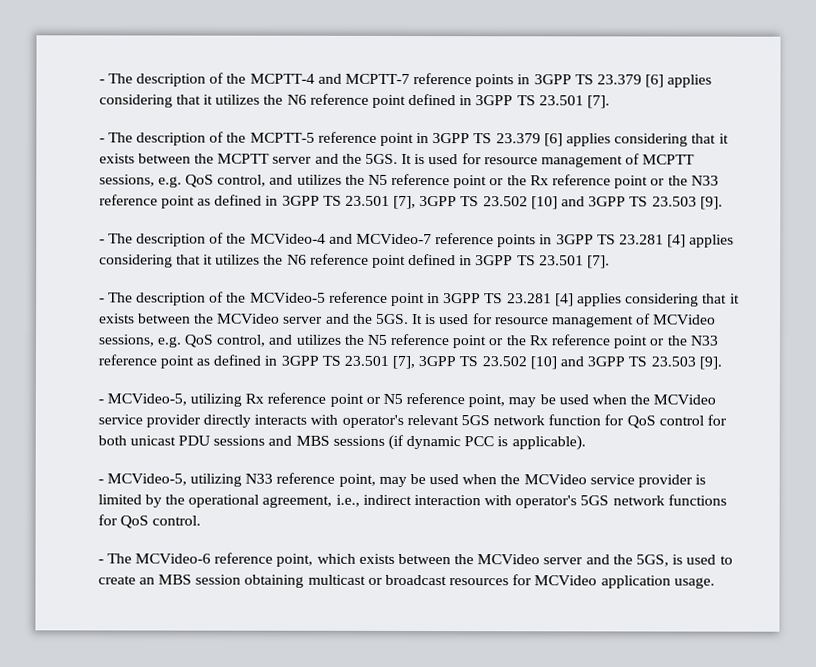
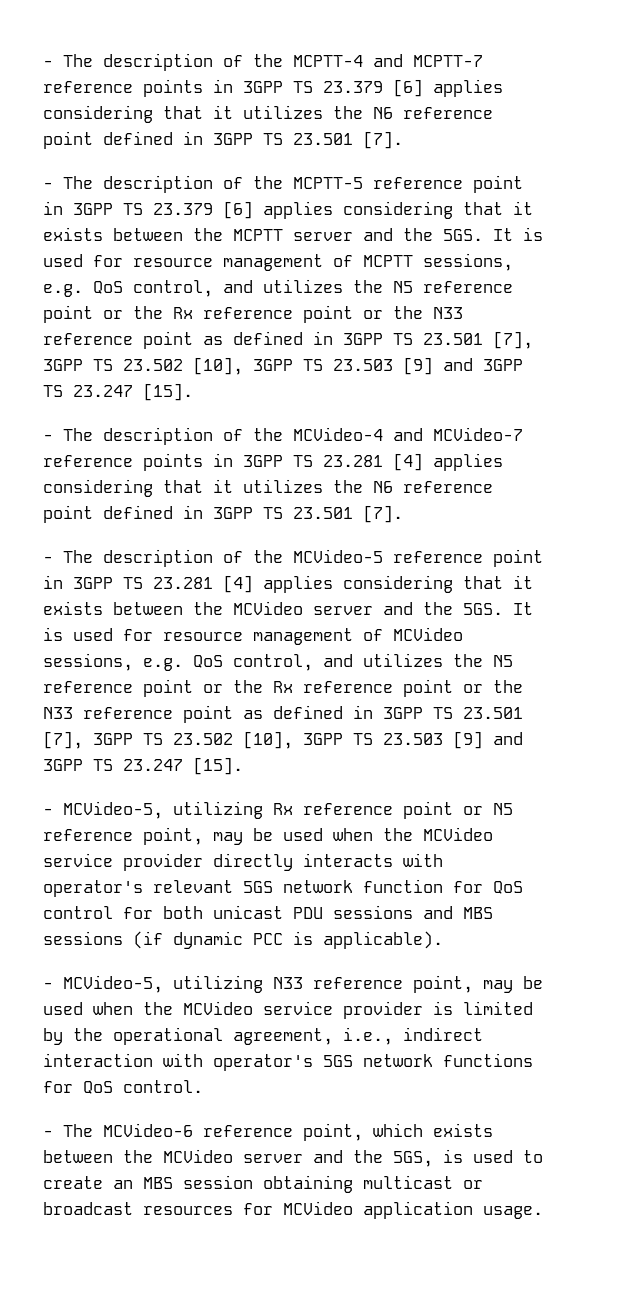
- It is used for resource management of MCPTT sessions, e.g. QoS control, and utilizes the N5 reference point or the Rx reference point or the N33 reference point as defined in 3GPP TS 23.501 [7], 3GPP TS 23.502 [10] and 3GPP TS 23.503 [9].
+ It is used for resource management of MCPTT sessions, e.g. QoS control, and utilizes the N5 reference point or the Rx reference point or the N33 reference point as defined in 3GPP TS 23.501 [7], 3GPP TS 23.502 [10], 3GPP TS 23.503 [9] and 3GPP TS 23.247 [15].
- It is used for resource management of MCVideo sessions, e.g. QoS control, and utilizes the N5 reference point or the Rx reference point or the N33 reference point as defined in 3GPP TS 23.501 [7], 3GPP TS 23.502 [10] and 3GPP TS 23.503 [9].
+ It is used for resource management of MCVideo sessions, e.g. QoS control, and utilizes the N5 reference point or the Rx reference point or the N33 reference point as defined in 3GPP TS 23.501 [7], 3GPP TS 23.502 [10], 3GPP TS 23.503 [9] and 3GPP TS 23.247 [15].

